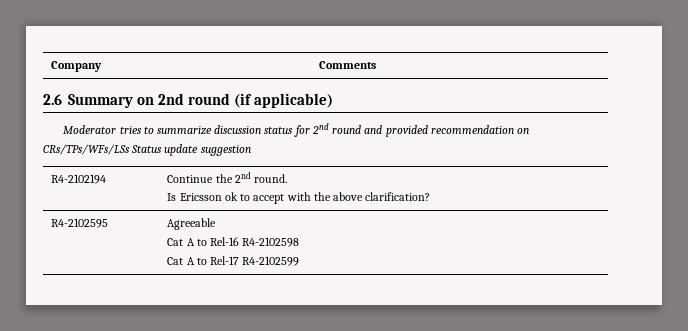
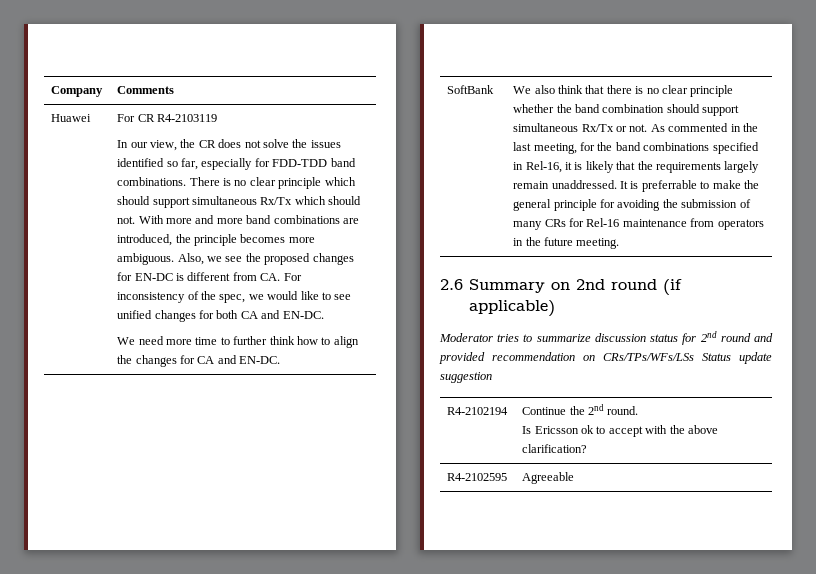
+ Huawei | For CR R4-2103119
+ In our view, the CR does not solve the issues identified so far, especially for FDD-TDD band combinations. There is no clear principle which should support simultaneous Rx/Tx which should not. With more and more band combinations are introduced, the principle becomes more ambiguous. Also, we see the proposed changes for EN-DC is different from CA. For inconsistency of the spec, we would like to see unified changes for both CA and EN-DC.
+ We need more time to further think how to align the changes for CA and EN-DC.
+ SoftBank | We also think that there is no clear principle whether the band combination should support simultaneous Rx/Tx or not. As commented in the last meeting, for the band combinations specified in Rel-16, it is likely that the requirements largely remain unaddressed. It is preferrable to make the general principle for avoiding the submission of many CRs for Rel-16 maintenance from operators in the future meeting.
  R4-2102595 | Agreeable
- Cat A to Rel-16 R4-2102598
- Cat A to Rel-17 R4-2102599

